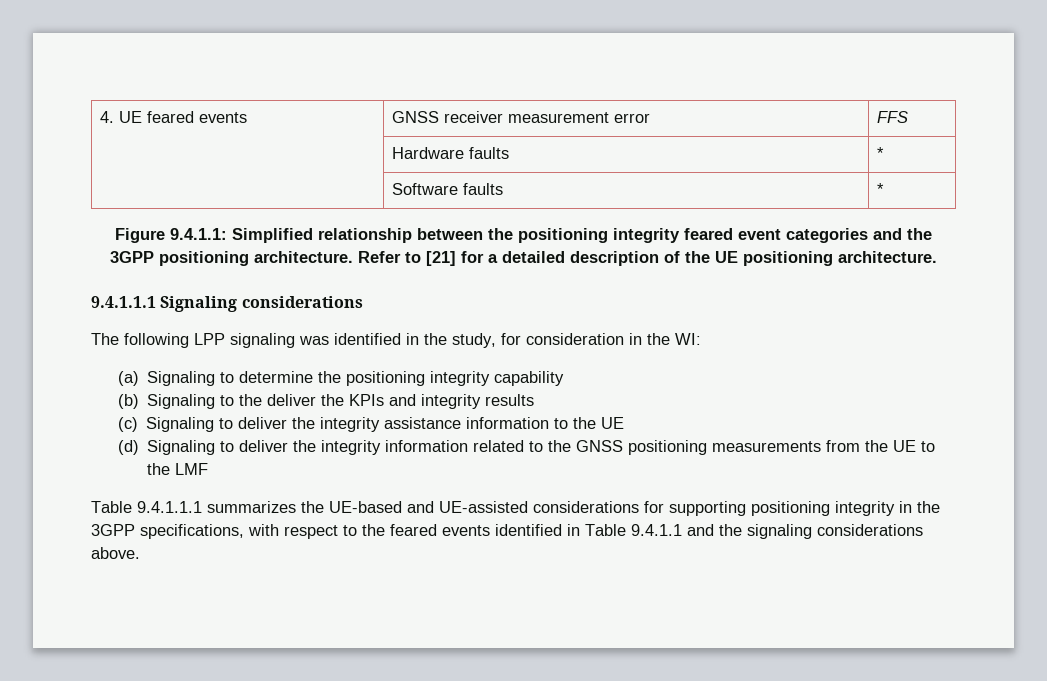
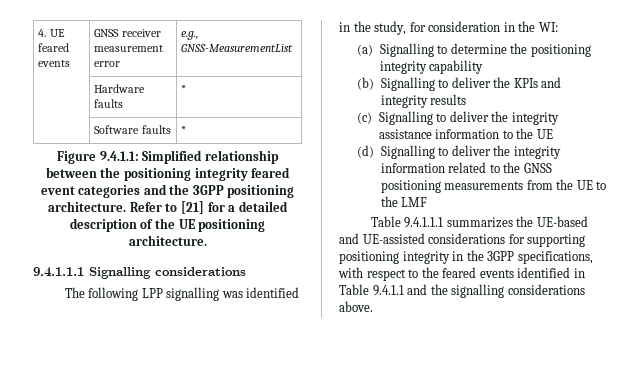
- 4. UE feared events | GNSS receiver measurement error | FFS
+ 4. UE feared events | GNSS receiver measurement error | e.g., GNSS-MeasurementList
- 9.4.1.1.1 Signaling considerations
+ 9.4.1.1.1 Signalling considerations
- The following LPP signaling was identified in the study, for consideration in the WI:
+ The following LPP signalling was identified in the study, for consideration in the WI:
- (a) Signaling to determine the positioning integrity capability
+ (a) Signalling to determine the positioning integrity capability
- (b) Signaling to the deliver the KPIs and integrity results
+ (b) Signalling to deliver the KPIs and integrity results
- (c) Signaling to deliver the integrity assistance information to the UE
+ (c) Signalling to deliver the integrity assistance information to the UE
- (d) Signaling to deliver the integrity information related to the GNSS positioning measurements from the UE to the LMF
+ (d) Signalling to deliver the integrity information related to the GNSS positioning measurements from the UE to the LMF
- Table 9.4.1.1.1 summarizes the UE-based and UE-assisted considerations for supporting positioning integrity in the 3GPP specifications, with respect to the feared events identified in Table 9.4.1.1 and the signaling considerations above.
+ Table 9.4.1.1.1 summarizes the UE-based and UE-assisted considerations for supporting positioning integrity in the 3GPP specifications, with respect to the feared events identified in Table 9.4.1.1 and the signalling considerations above.

